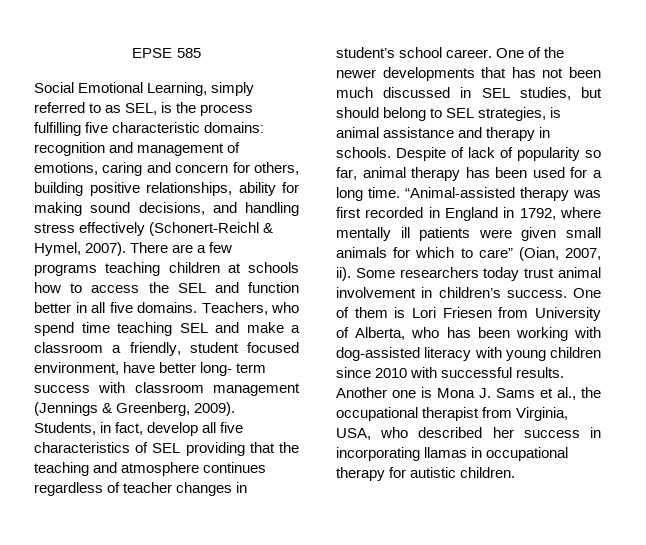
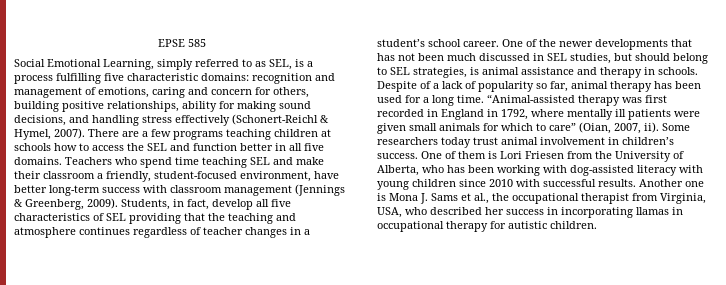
- Social Emotional Learning, simply referred to as SEL, is the process fulfilling five characteristic domains: recognition and management of emotions, caring and concern for others, building positive relationships, ability for making sound decisions, and handling stress effectively (Schonert-Reichl & Hymel, 2007).
+ Social Emotional Learning, simply referred to as SEL, is a process fulfilling five characteristic domains: recognition and management of emotions, caring and concern for others, building positive relationships, ability for making sound decisions, and handling stress effectively (Schonert-Reichl & Hymel, 2007).
- Teachers, who spend time teaching SEL and make a classroom a friendly, student focused environment, have better long- term success with classroom management (Jennings & Greenberg, 2009).
+ Teachers who spend time teaching SEL and make their classroom a friendly, student-focused environment, have better long-term success with classroom management (Jennings & Greenberg, 2009).
- Students, in fact, develop all five characteristics of SEL providing that the teaching and atmosphere continues regardless of teacher changes in student’s school career.
+ Students, in fact, develop all five characteristics of SEL providing that the teaching and atmosphere continues regardless of teacher changes in a student’s school career.
- Despite of lack of popularity so far, animal therapy has been used for a long time.
+ Despite of a lack of popularity so far, animal therapy has been used for a long time.
- One of them is Lori Friesen from University of Alberta, who has been working with dog-assisted literacy with young children since 2010 with successful results.
+ One of them is Lori Friesen from the University of Alberta, who has been working with dog-assisted literacy with young children since 2010 with successful results.

